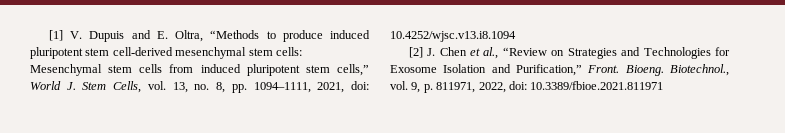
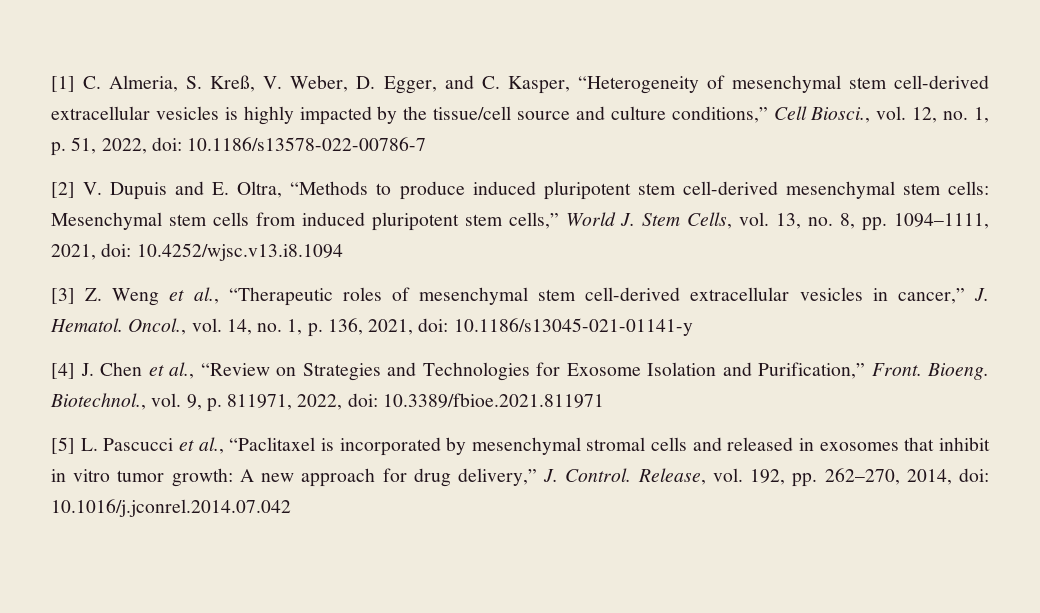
- [1] V. Dupuis and E. Oltra, “Methods to produce induced pluripotent stem cell-derived mesenchymal stem cells: Mesenchymal stem cells from induced pluripotent stem cells,” World J. Stem Cells, vol. 13, no. 8, pp. 1094–1111, 2021, doi: 10.4252/wjsc.v13.i8.1094
+ [1] C. Almeria, S. Kreß, V. Weber, D. Egger, and C. Kasper, “Heterogeneity of mesenchymal stem cell-derived extracellular vesicles is highly impacted by the tissue/cell source and culture conditions,” Cell Biosci., vol. 12, no. 1, p. 51, 2022, doi: 10.1186/s13578-022-00786-7
+ [2] V. Dupuis and E. Oltra, “Methods to produce induced pluripotent stem cell-derived mesenchymal stem cells: Mesenchymal stem cells from induced pluripotent stem cells,” World J. Stem Cells, vol. 13, no. 8, pp. 1094–1111, 2021, doi: 10.4252/wjsc.v13.i8.1094
- [2] J. Chen et al., “Review on Strategies and Technologies for Exosome Isolation and Purification,” Front.
+ [3] Z. Weng et al., “Therapeutic roles of mesenchymal stem cell-derived extracellular vesicles in cancer,” J. Hematol. Oncol., vol. 14, no. 1, p. 136, 2021, doi: 10.1186/s13045-021-01141-y
+ [4] J. Chen et al., “Review on Strategies and Technologies for Exosome Isolation and Purification,” Front.
+ [5] L. Pascucci et al., “Paclitaxel is incorporated by mesenchymal stromal cells and released in exosomes that inhibit in vitro tumor growth: A new approach for drug delivery,” J. Control. Release, vol. 192, pp. 262–270, 2014, doi: 10.1016/j.jconrel.2014.07.042

